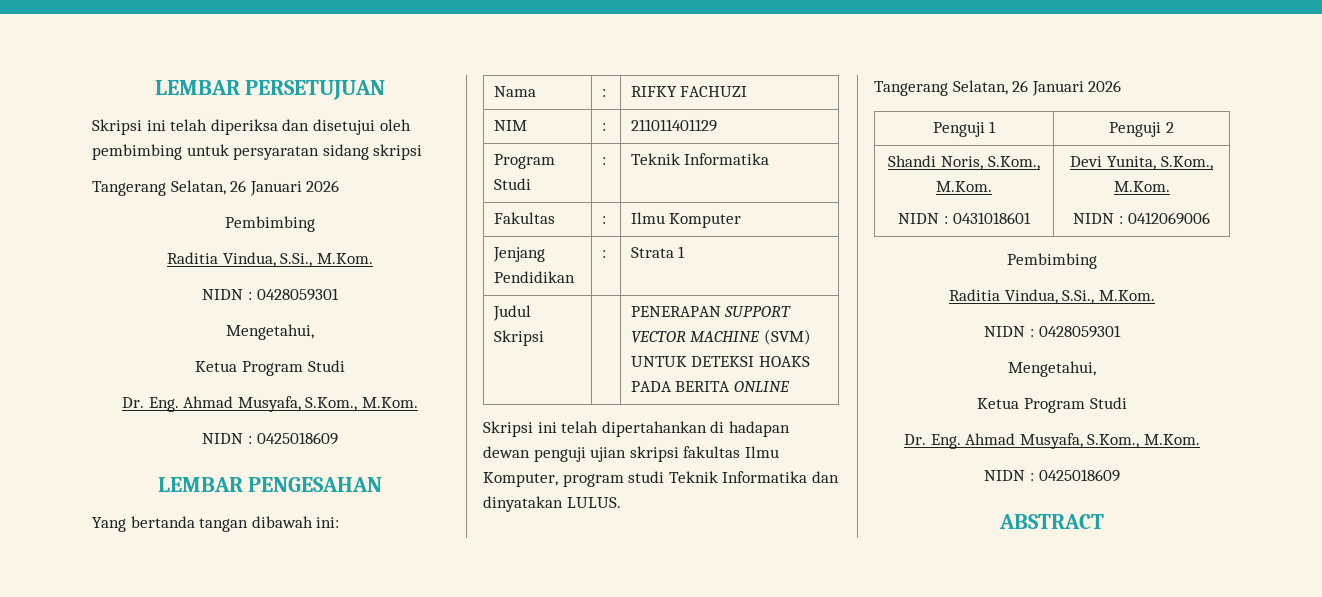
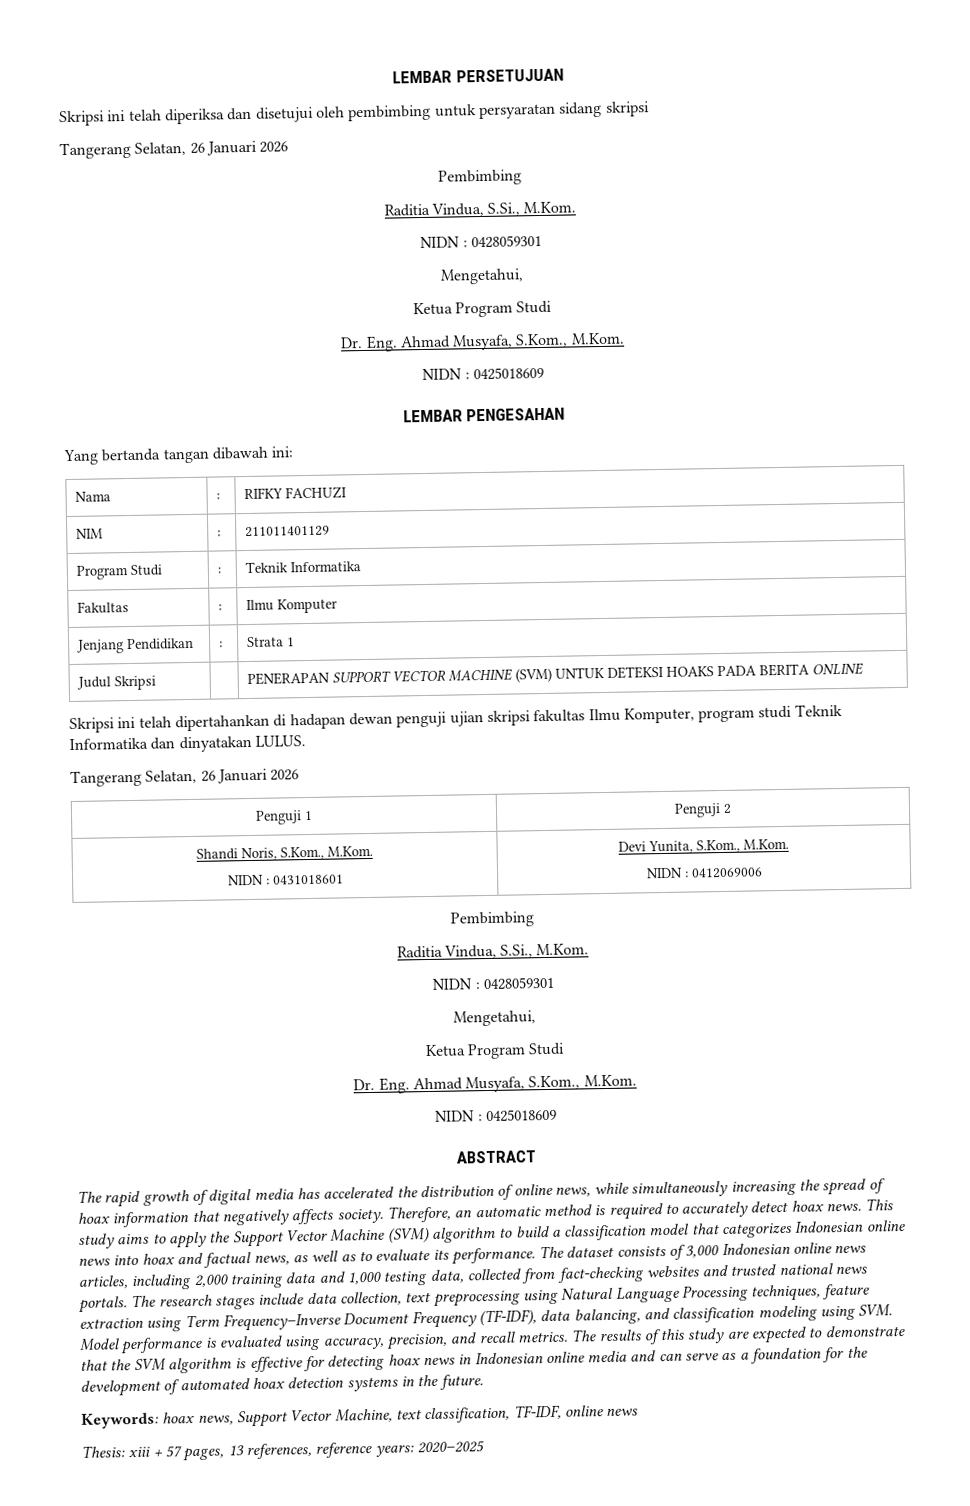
+ The rapid growth of digital media has accelerated the distribution of online news, while simultaneously increasing the spread of hoax information that negatively affects society. Therefore, an automatic method is required to accurately detect hoax news. This study aims to apply the Support Vector Machine (SVM) algorithm to build a classification model that categorizes Indonesian online news into hoax and factual news, as well as to evaluate its performance. The dataset consists of 3,000 Indonesian online news articles, including 2,000 training data and 1,000 testing data, collected from fact-checking websites and trusted national news portals. The research stages include data collection, text preprocessing using Natural Language Processing techniques, feature extraction using Term Frequency–Inverse Document Frequency (TF-IDF), data balancing, and classification modeling using SVM. Model performance is evaluated using accuracy, precision, and recall metrics. The results of this study are expected to demonstrate that the SVM algorithm is effective for detecting hoax news in Indonesian online media and can serve as a foundation for the development of automated hoax detection systems in the future.
+ Keywords: hoax news, Support Vector Machine, text classification, TF-IDF, online news
+ Thesis: xiii + 57 pages, 13 references, reference years: 2020–2025

